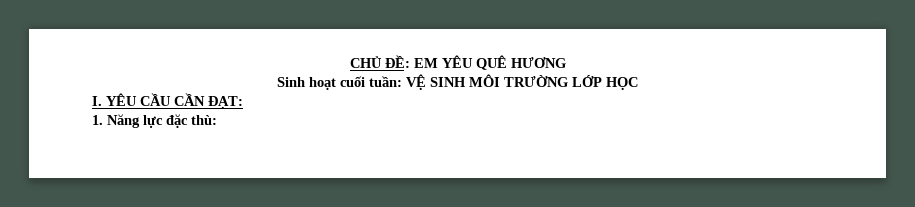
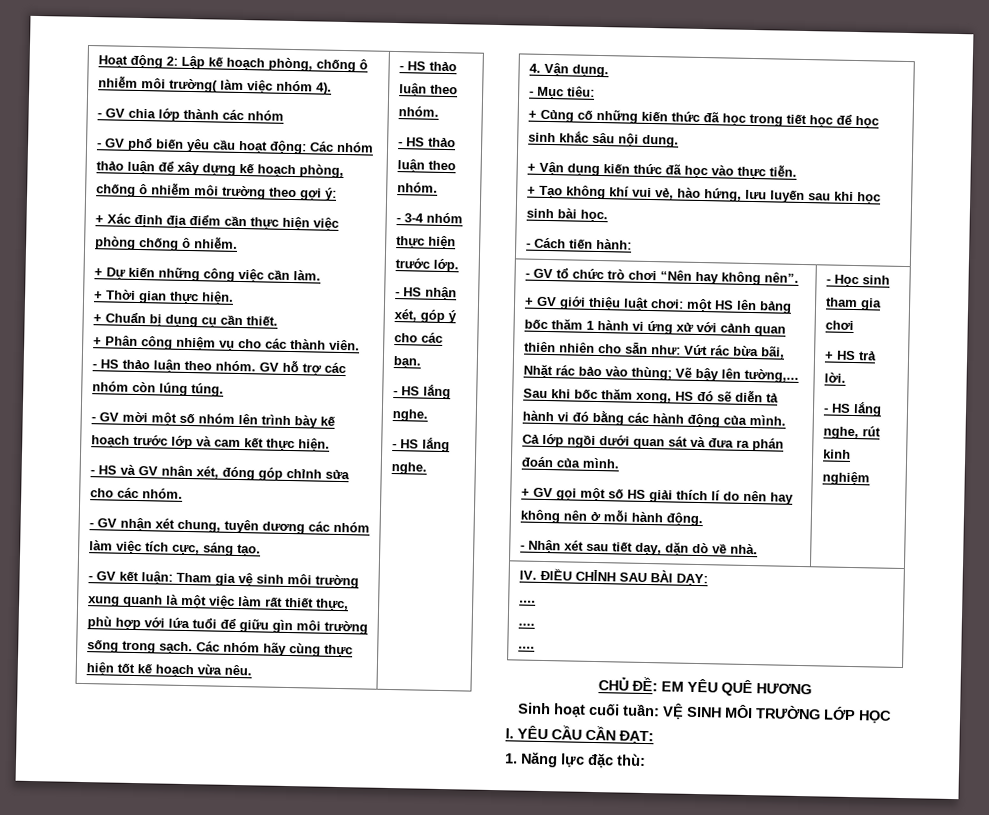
+ Hoạt động 2: Lập kế hoạch phòng, chống ô nhiễm môi trường( làm việc nhóm 4).
+ - GV chia lớp thành các nhóm
+ - GV phổ biến yêu cầu hoạt động: Các nhóm thảo luận để xây dựng kế hoạch phòng, chống ô nhiễm môi trường theo gợi ý:
+ + Xác định địa điểm cần thực hiện việc phòng chống ô nhiễm.
+ + Dự kiến những công việc cần làm.
+ + Thời gian thực hiện.
+ + Chuẩn bị dụng cụ cần thiết.
+ + Phân công nhiệm vụ cho các thành viên.
+ - HS thảo luận theo nhóm. GV hỗ trợ các nhóm còn lúng túng.
+ - GV mời một số nhóm lên trình bày kế hoạch trước lớp và cam kết thực hiện.
+ - HS và GV nhân xét, đóng góp chỉnh sửa cho các nhóm.
+ - GV nhận xét chung, tuyên dương các nhóm làm việc tích cực, sáng tạo.
+ - GV kết luận: Tham gia vệ sinh môi trường xung quanh là một việc làm rất thiết thực, phù hợp với lứa tuổi để giữu gìn môi trường sống trong sạch. Các nhóm hãy cùng thực hiện tốt kế hoạch vừa nêu. | - HS thảo luận theo nhóm.
+ - HS thảo luận theo nhóm.
+ - 3-4 nhóm thực hiện trước lớp.
+ - HS nhận xét, góp ý cho các bạn.
+ - HS lắng nghe.
+ - HS lắng nghe.
+ 4. Vận dụng.
+ - Mục tiêu:
+ + Củng cố những kiến thức đã học trong tiết học để học sinh khắc sâu nội dung.
+ + Vận dụng kiến thức đã học vào thực tiễn.
+ + Tạo không khí vui vẻ, hào hứng, lưu luyến sau khi học sinh bài học.
+ - Cách tiến hành:
+ - GV tổ chức trò chơi “Nên hay không nên”.
+ + GV giới thiệu luật chơi: một HS lên bảng bốc thăm 1 hành vi ứng xử với cảnh quan thiên nhiên cho sẵn như: Vứt rác bừa bãi, Nhặt rác bảo vào thùng; Vẽ bậy lên tường,... Sau khi bốc thăm xong, HS đó sẽ diễn tả hành vi đó bằng các hành động của mình. Cả lớp ngồi dưới quan sát và đưa ra phán đoán của mình.
+ + GV gọi một số HS giải thích lí do nên hay không nên ở mỗi hành động.
+ - Nhận xét sau tiết dạy, dặn dò về nhà. | - Học sinh tham gia chơi
+ + HS trả lời.
+ - HS lắng nghe, rút kinh nghiệm
+ IV. ĐIỀU CHỈNH SAU BÀI DẠY:
+ ....
+ ....
+ ....

